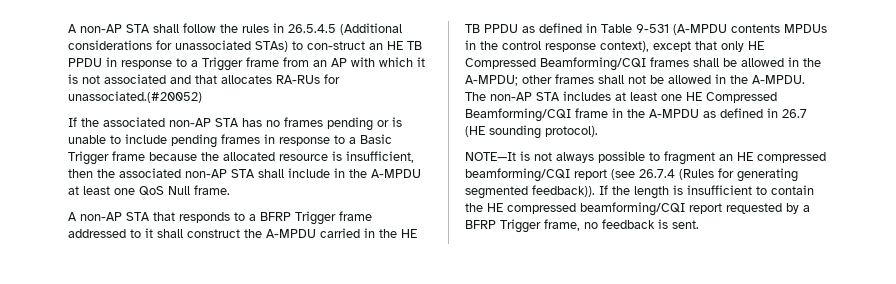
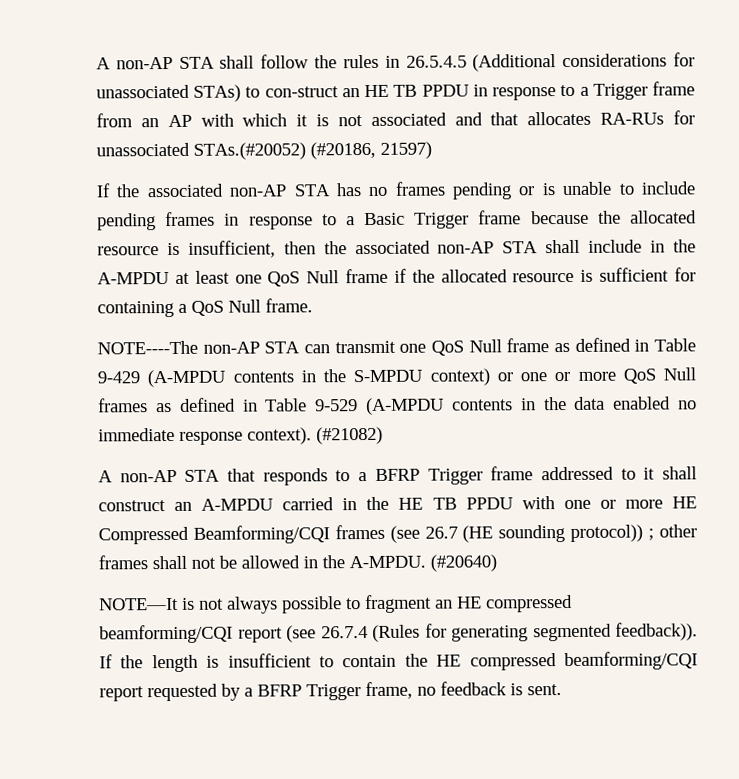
- A non-AP STA shall follow the rules in 26.5.4.5 (Additional considerations for unassociated STAs) to con-struct an HE TB PPDU in response to a Trigger frame from an AP with which it is not associated and that allocates RA-RUs for unassociated.(#20052)
+ A non-AP STA shall follow the rules in 26.5.4.5 (Additional considerations for unassociated STAs) to con-struct an HE TB PPDU in response to a Trigger frame from an AP with which it is not associated and that allocates RA-RUs for unassociated STAs.(#20052) (#20186, 21597)
- If the associated non-AP STA has no frames pending or is unable to include pending frames in response to a Basic Trigger frame because the allocated resource is insufficient, then the associated non-AP STA shall include in the A-MPDU at least one QoS Null frame.
+ If the associated non-AP STA has no frames pending or is unable to include pending frames in response to a Basic Trigger frame because the allocated resource is insufficient, then the associated non-AP STA shall include in the A-MPDU at least one QoS Null frame if the allocated resource is sufficient for containing a QoS Null frame.
+ NOTE----The non-AP STA can transmit one QoS Null frame as defined in Table 9-429 (A-MPDU contents in the S-MPDU context) or one or more QoS Null frames as defined in Table 9-529 (A-MPDU contents in the data enabled no immediate response context). (#21082)
- A non-AP STA that responds to a BFRP Trigger frame addressed to it shall construct the A-MPDU carried in the HE TB PPDU as defined in Table 9-531 (A-MPDU contents MPDUs in the control response context), except that only HE Compressed Beamforming/CQI frames shall be allowed in the A-MPDU; other frames shall not be allowed in the A-MPDU.
+ A non-AP STA that responds to a BFRP Trigger frame addressed to it shall construct an A-MPDU carried in the HE TB PPDU with one or more HE Compressed Beamforming/CQI frames (see 26.7 (HE sounding protocol)) ; other frames shall not be allowed in the A-MPDU.
- The non-AP STA includes at least one HE Compressed Beamforming/CQI frame in the A-MPDU as defined in 26.7 (HE sounding protocol).
+ (#20640)

